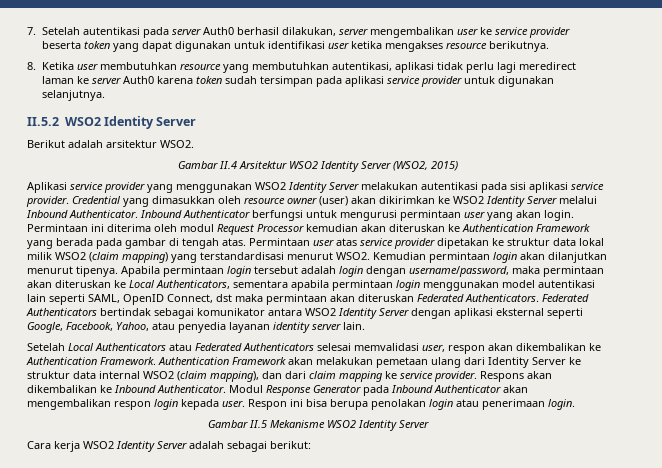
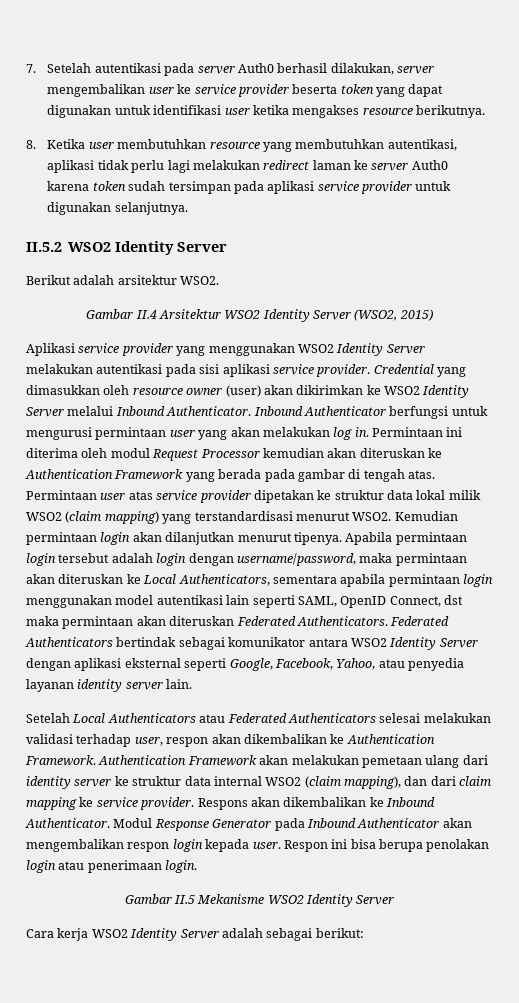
- 8. Ketika user membutuhkan resource yang membutuhkan autentikasi, aplikasi tidak perlu lagi meredirect laman ke server Auth0 karena token sudah tersimpan pada aplikasi service provider untuk digunakan selanjutnya.
+ 8. Ketika user membutuhkan resource yang membutuhkan autentikasi, aplikasi tidak perlu lagi melakukan redirect laman ke server Auth0 karena token sudah tersimpan pada aplikasi service provider untuk digunakan selanjutnya.
- Inbound Authenticator berfungsi untuk mengurusi permintaan user yang akan login.
+ Inbound Authenticator berfungsi untuk mengurusi permintaan user yang akan melakukan log in.
- Setelah Local Authenticators atau Federated Authenticators selesai memvalidasi user, respon akan dikembalikan ke Authentication Framework.
+ Setelah Local Authenticators atau Federated Authenticators selesai melakukan validasi terhadap user, respon akan dikembalikan ke Authentication Framework.
- Authentication Framework akan melakukan pemetaan ulang dari Identity Server ke struktur data internal WSO2 (claim mapping), dan dari claim mapping ke service provider.
+ Authentication Framework akan melakukan pemetaan ulang dari identity server ke struktur data internal WSO2 (claim mapping), dan dari claim mapping ke service provider.

